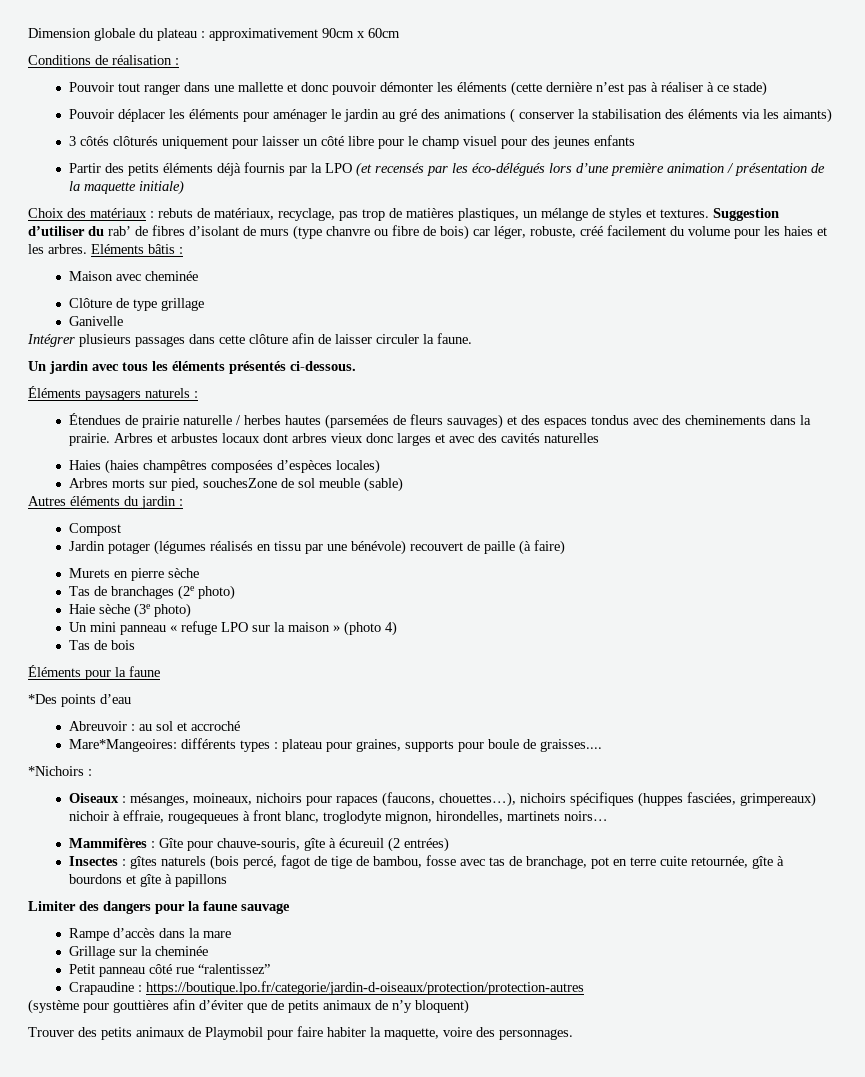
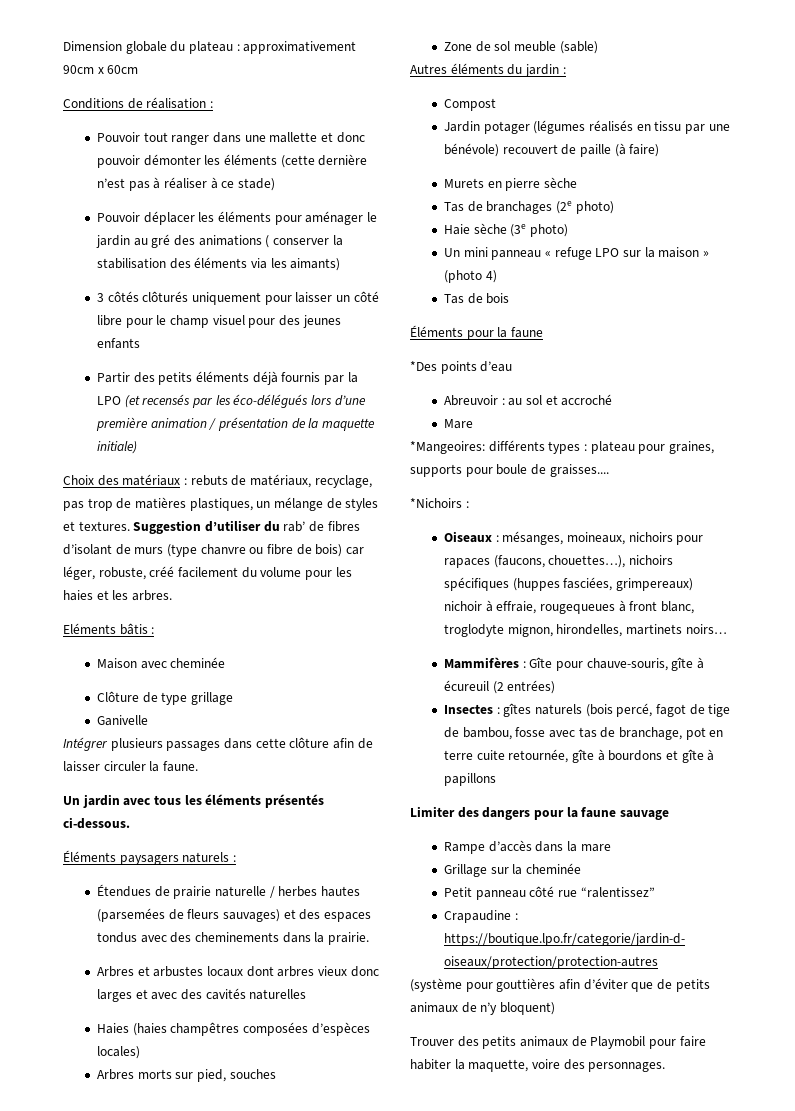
- Suggestion d’utiliser du rab’ de fibres d’isolant de murs (type chanvre ou fibre de bois) car léger, robuste, créé facilement du volume pour les haies et les arbres. Eléments bâtis :
+ Suggestion d’utiliser du rab’ de fibres d’isolant de murs (type chanvre ou fibre de bois) car léger, robuste, créé facilement du volume pour les haies et les arbres.
+ Eléments bâtis :
- Étendues de prairie naturelle / herbes hautes (parsemées de fleurs sauvages) et des espaces tondus avec des cheminements dans la prairie. Arbres et arbustes locaux dont arbres vieux donc larges et avec des cavités naturelles
+ Étendues de prairie naturelle / herbes hautes (parsemées de fleurs sauvages) et des espaces tondus avec des cheminements dans la prairie.
+ Arbres et arbustes locaux dont arbres vieux donc larges et avec des cavités naturelles
- Arbres morts sur pied, souchesZone de sol meuble (sable)
+ Arbres morts sur pied, souches
+ Zone de sol meuble (sable)
- Mare*Mangeoires: différents types : plateau pour graines, supports pour boule de graisses....
+ Mare
+ *Mangeoires: différents types : plateau pour graines, supports pour boule de graisses....

